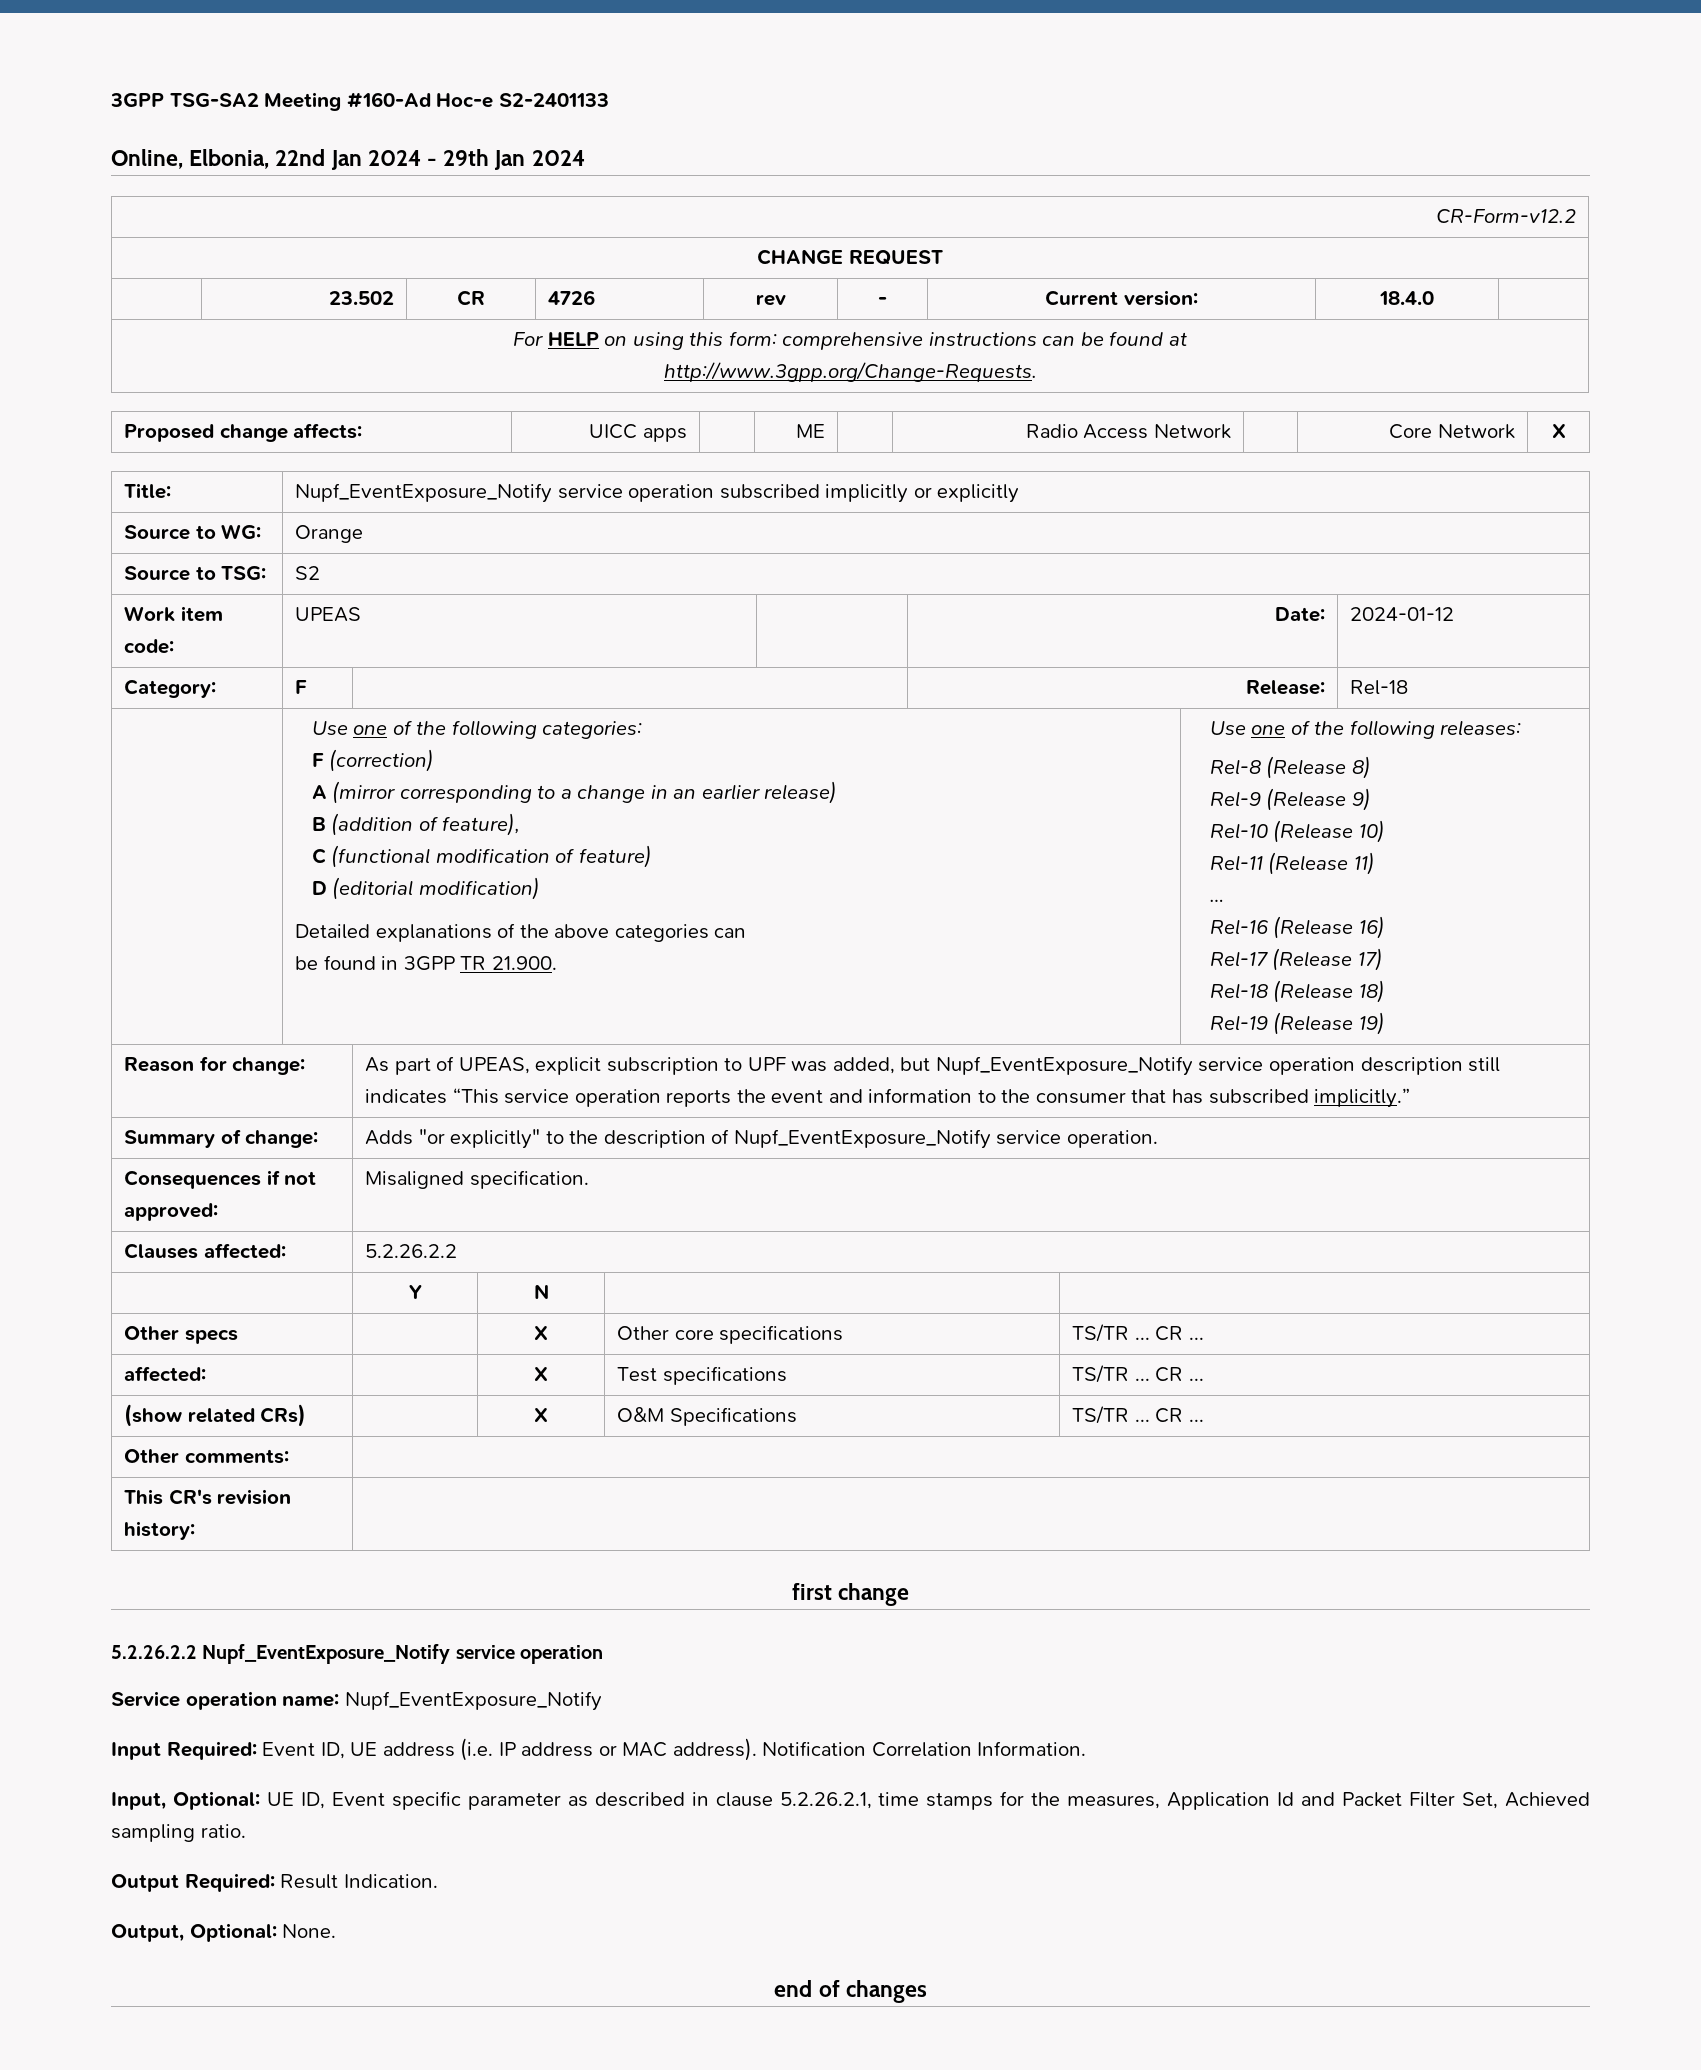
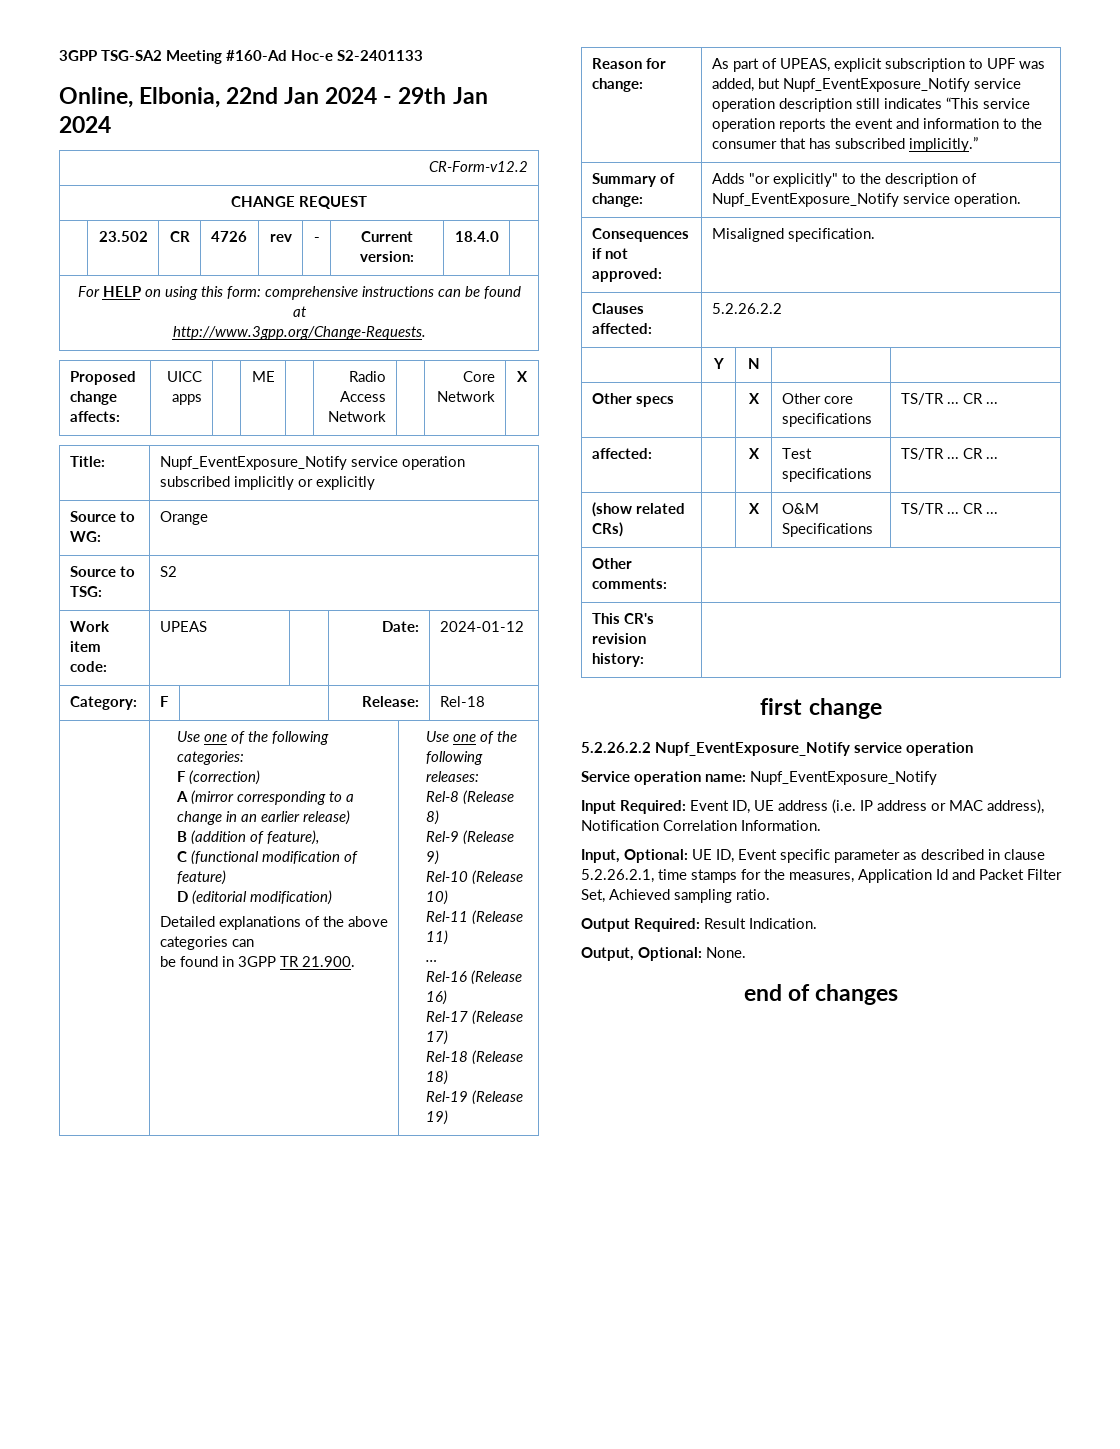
- Input Required: Event ID, UE address (i.e. IP address or MAC address). Notification Correlation Information.
+ Input Required: Event ID, UE address (i.e. IP address or MAC address), Notification Correlation Information.

